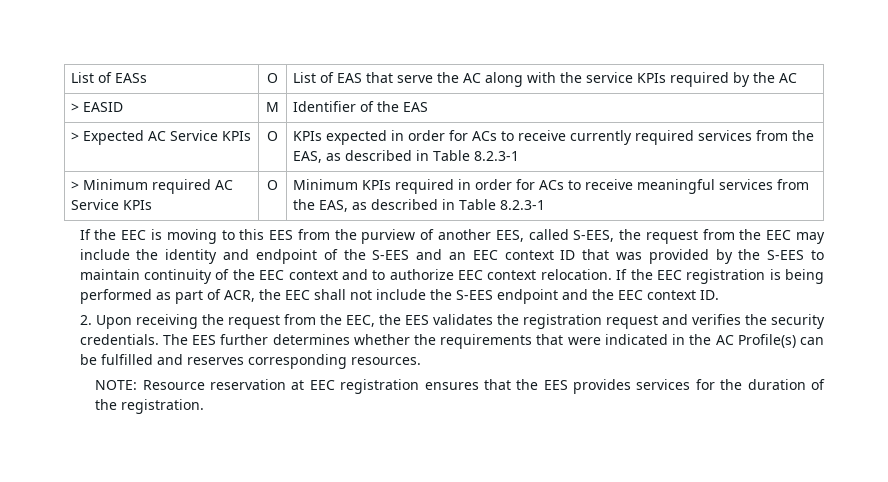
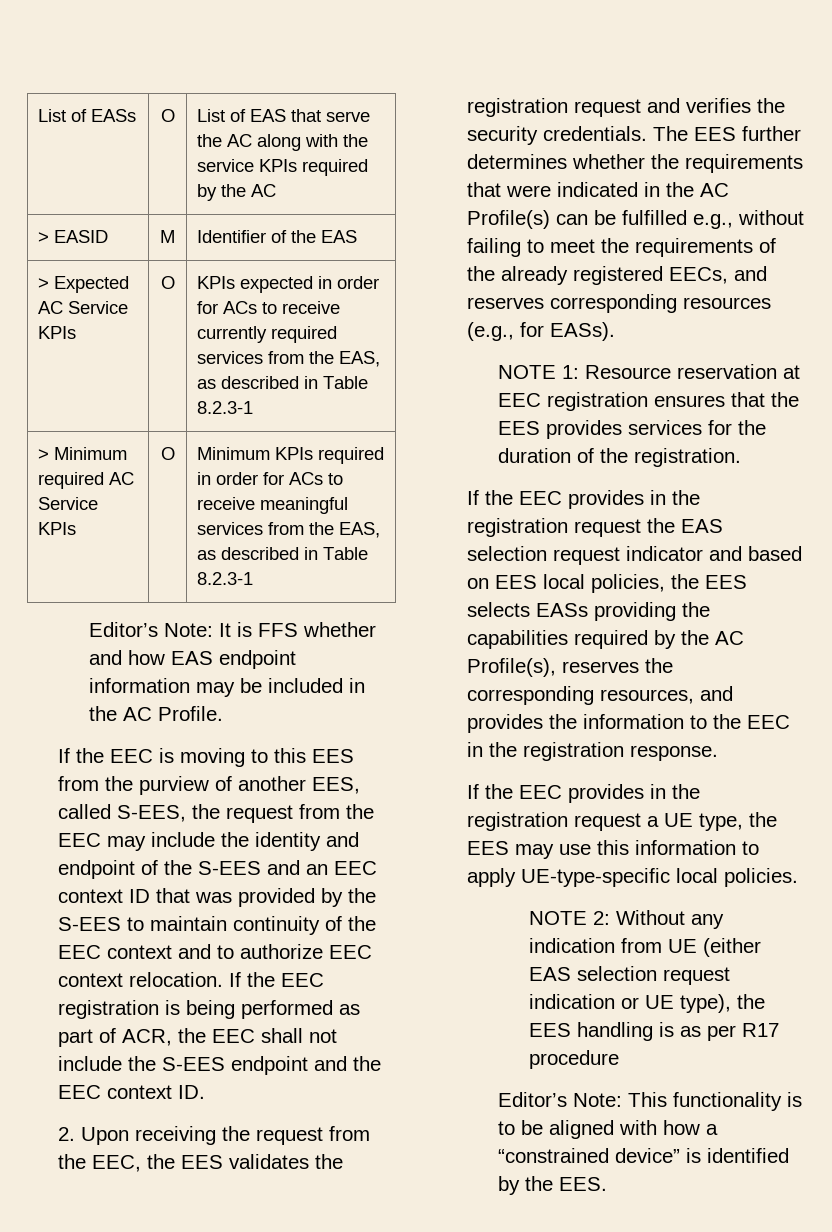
+ Editor’s Note: It is FFS whether and how EAS endpoint information may be included in the AC Profile.
- The EES further determines whether the requirements that were indicated in the AC Profile(s) can be fulfilled and reserves corresponding resources.
- NOTE: Resource reservation at EEC registration ensures that the EES provides services for the duration of the registration.
+ The EES further determines whether the requirements that were indicated in the AC Profile(s) can be fulfilled e.g., without failing to meet the requirements of the already registered EECs, and reserves corresponding resources (e.g., for EASs).
+ NOTE 1: Resource reservation at EEC registration ensures that the EES provides services for the duration of the registration.
+ If the EEC provides in the registration request the EAS selection request indicator and based on EES local policies, the EES selects EASs providing the capabilities required by the AC Profile(s), reserves the corresponding resources, and provides the information to the EEC in the registration response.
+ If the EEC provides in the registration request a UE type, the EES may use this information to apply UE-type-specific local policies.
+ NOTE 2: Without any indication from UE (either EAS selection request indication or UE type), the EES handling is as per R17 procedure
+ Editor’s Note: This functionality is to be aligned with how a “constrained device” is identified by the EES.

